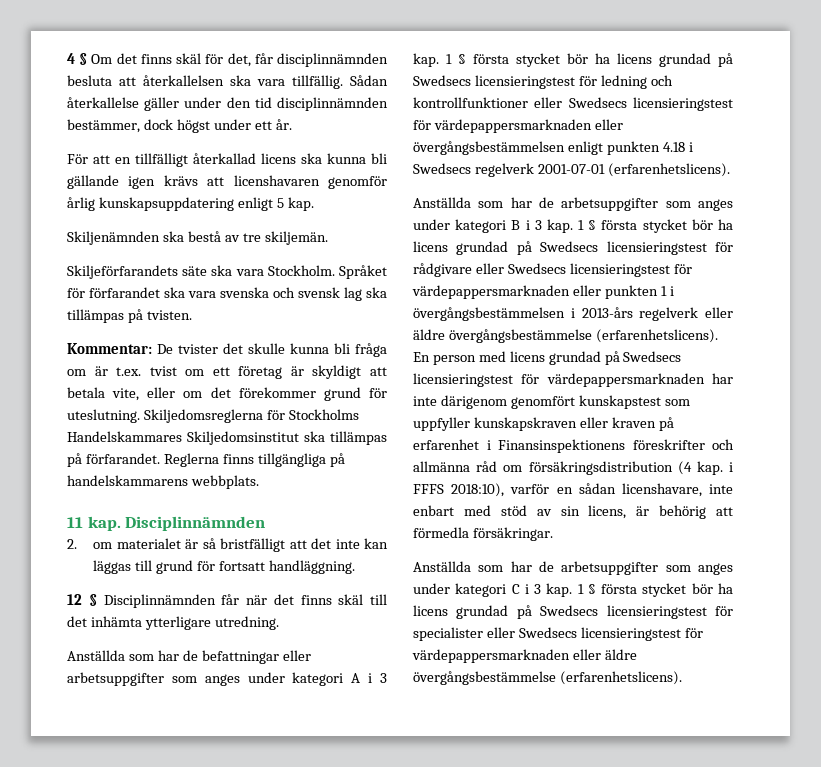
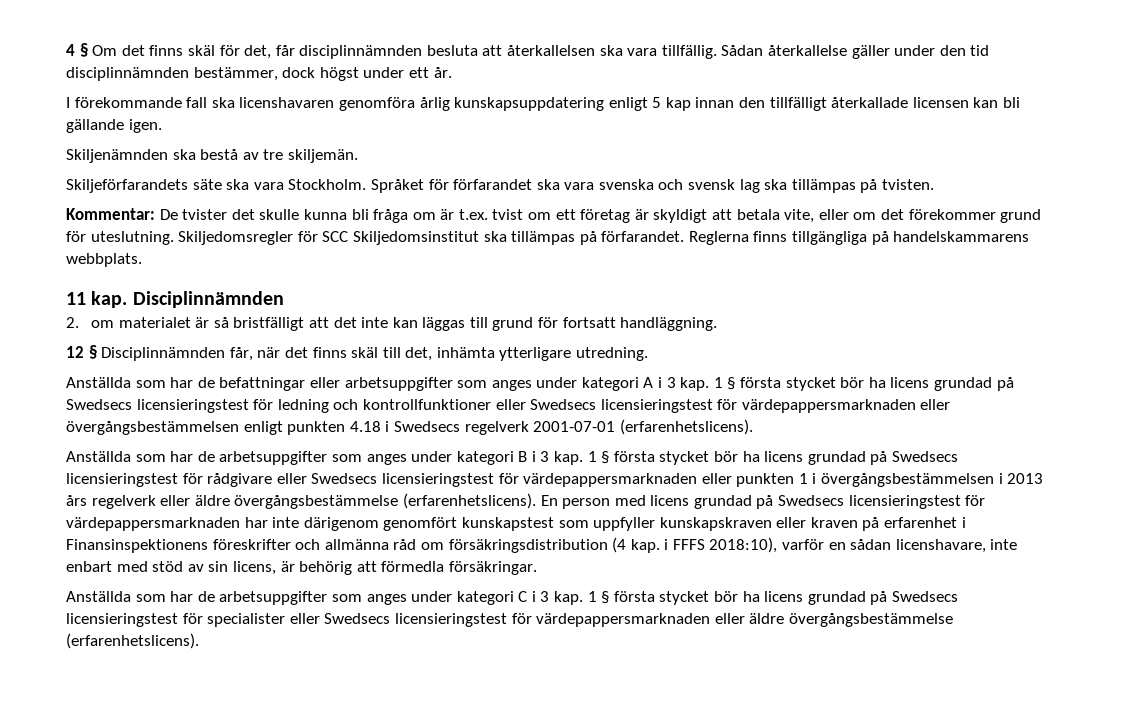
- För att en tillfälligt återkallad licens ska kunna bli gällande igen krävs att licenshavaren genomför årlig kunskapsuppdatering enligt 5 kap.
+ I förekommande fall ska licenshavaren genomföra årlig kunskapsuppdatering enligt 5 kap innan den tillfälligt återkallade licensen kan bli gällande igen.
- Skiljedomsreglerna för Stockholms Handelskammares Skiljedomsinstitut ska tillämpas på förfarandet.
+ Skiljedomsregler för SCC Skiljedomsinstitut ska tillämpas på förfarandet.
- 12 § Disciplinnämnden får när det finns skäl till det inhämta ytterligare utredning.
+ 12 § Disciplinnämnden får, när det finns skäl till det, inhämta ytterligare utredning.
- Anställda som har de arbetsuppgifter som anges under kategori B i 3 kap. 1 § första stycket bör ha licens grundad på Swedsecs licensieringstest för rådgivare eller Swedsecs licensieringstest för värdepappersmarknaden eller punkten 1 i övergångsbestämmelsen i 2013-års regelverk eller äldre övergångsbestämmelse (erfarenhetslicens).
+ Anställda som har de arbetsuppgifter som anges under kategori B i 3 kap. 1 § första stycket bör ha licens grundad på Swedsecs licensieringstest för rådgivare eller Swedsecs licensieringstest för värdepappersmarknaden eller punkten 1 i övergångsbestämmelsen i 2013 års regelverk eller äldre övergångsbestämmelse (erfarenhetslicens).

